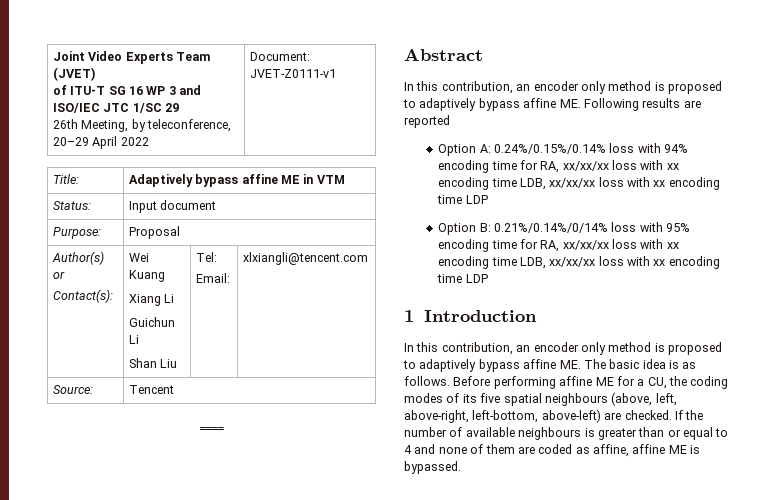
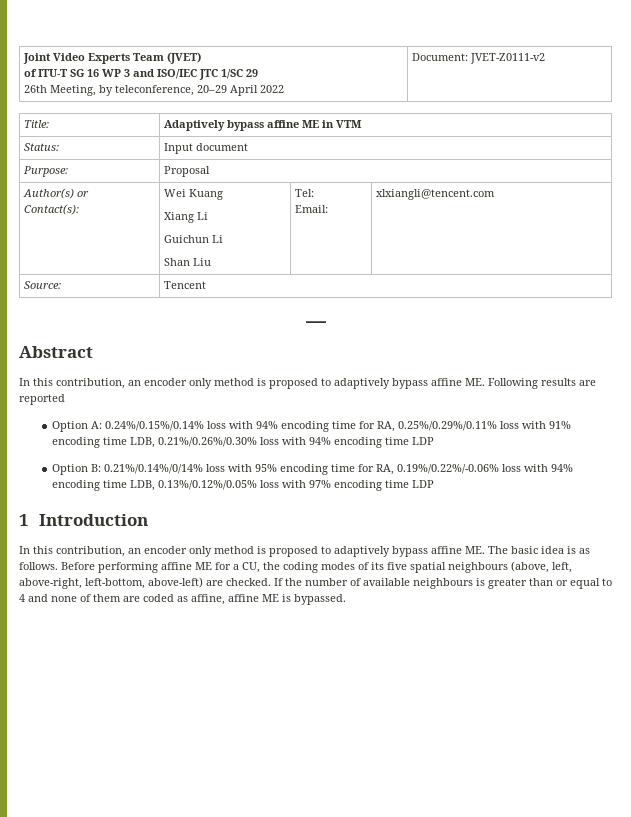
  Joint Video Experts Team (JVET)
  of ITU-T SG 16 WP 3 and ISO/IEC JTC 1/SC 29
- 26th Meeting, by teleconference, 20–29 April 2022 | Document: JVET-Z0111-v1
+ 26th Meeting, by teleconference, 20–29 April 2022 | Document: JVET-Z0111-v2
- Option A: 0.24%/0.15%/0.14% loss with 94% encoding time for RA, xx/xx/xx loss with xx encoding time LDB, xx/xx/xx loss with xx encoding time LDP
+ Option A: 0.24%/0.15%/0.14% loss with 94% encoding time for RA, 0.25%/0.29%/0.11% loss with 91% encoding time LDB, 0.21%/0.26%/0.30% loss with 94% encoding time LDP
- Option B: 0.21%/0.14%/0/14% loss with 95% encoding time for RA, xx/xx/xx loss with xx encoding time LDB, xx/xx/xx loss with xx encoding time LDP
+ Option B: 0.21%/0.14%/0/14% loss with 95% encoding time for RA, 0.19%/0.22%/-0.06% loss with 94% encoding time LDB, 0.13%/0.12%/0.05% loss with 97% encoding time LDP

